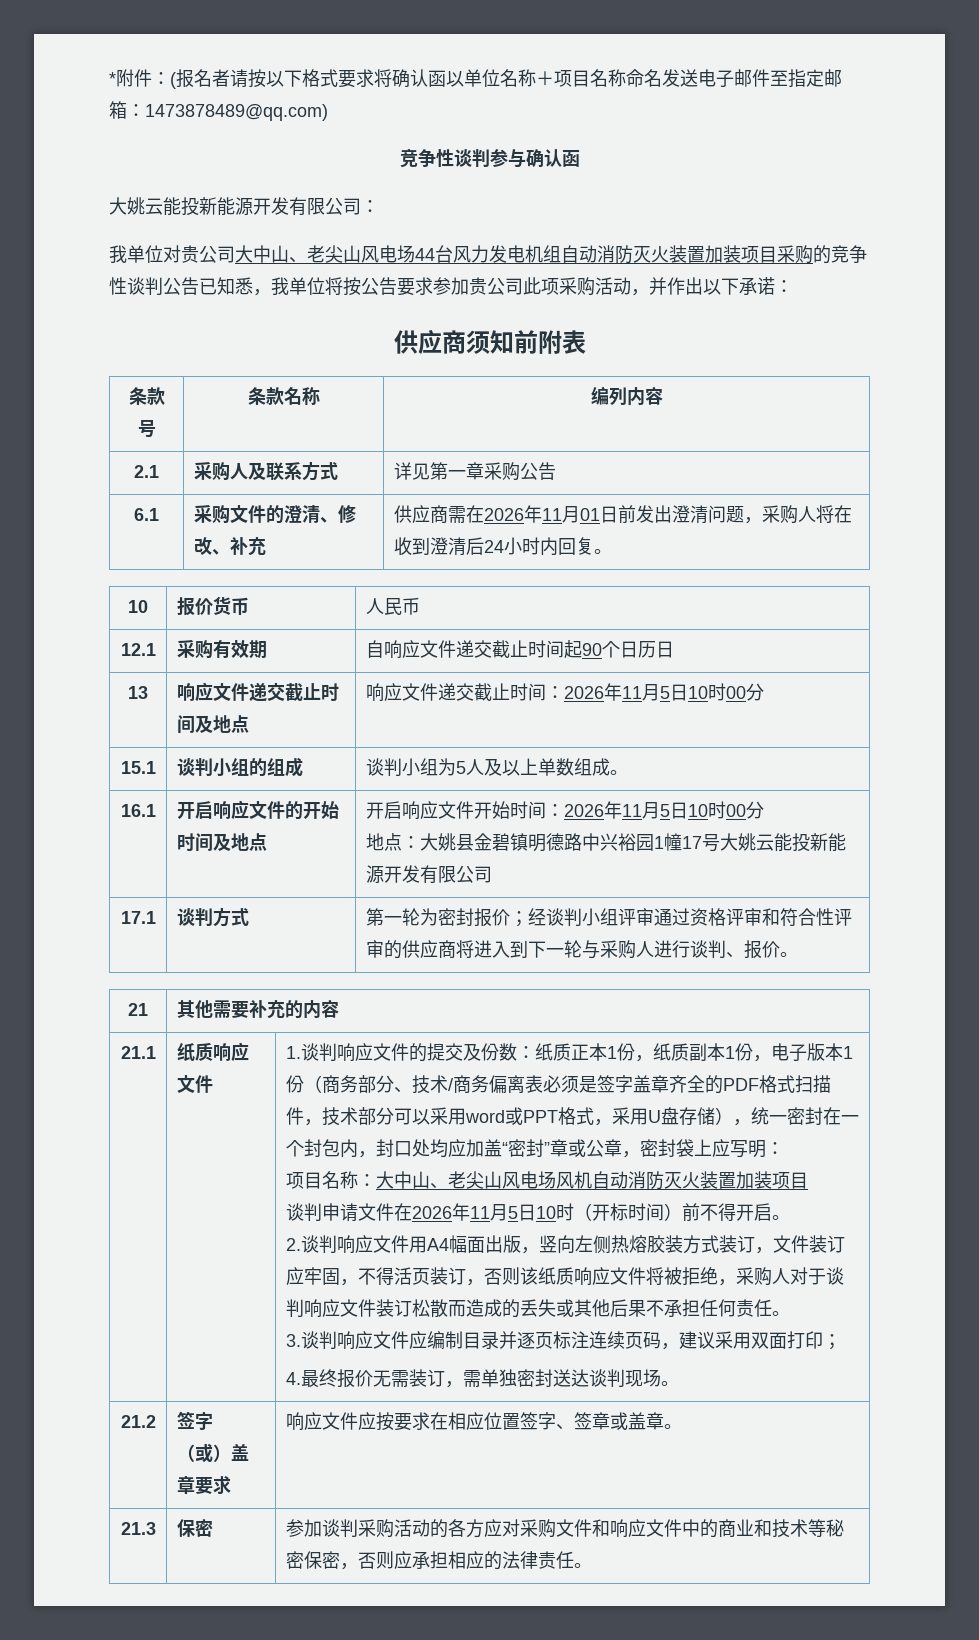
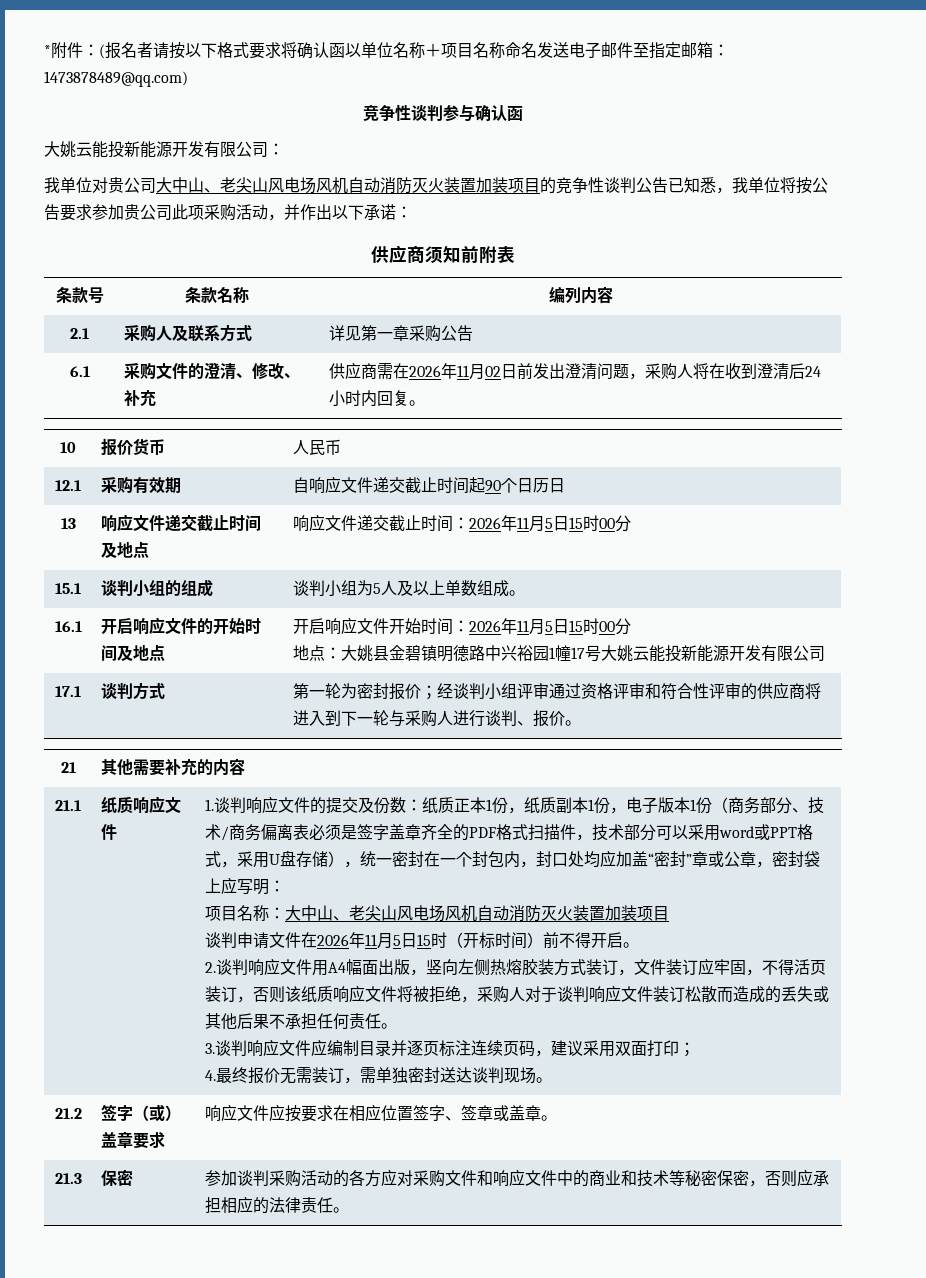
- 我单位对贵公司大中山、老尖山风电场44台风力发电机组自动消防灭火装置加装项目采购的竞争性谈判公告已知悉，我单位将按公告要求参加贵公司此项采购活动，并作出以下承诺：
+ 我单位对贵公司大中山、老尖山风电场风机自动消防灭火装置加装项目的竞争性谈判公告已知悉，我单位将按公告要求参加贵公司此项采购活动，并作出以下承诺：
- 6.1 | 采购文件的澄清、修改、补充 | 供应商需在2026年11月01日前发出澄清问题，采购人将在收到澄清后24小时内回复。
+ 6.1 | 采购文件的澄清、修改、补充 | 供应商需在2026年11月02日前发出澄清问题，采购人将在收到澄清后24小时内回复。
- 13 | 响应文件递交截止时间及地点 | 响应文件递交截止时间：2026年11月5日10时00分
+ 13 | 响应文件递交截止时间及地点 | 响应文件递交截止时间：2026年11月5日15时00分
- 16.1 | 开启响应文件的开始时间及地点 | 开启响应文件开始时间：2026年11月5日10时00分
+ 16.1 | 开启响应文件的开始时间及地点 | 开启响应文件开始时间：2026年11月5日15时00分
- 谈判申请文件在2026年11月5日10时（开标时间）前不得开启。
+ 谈判申请文件在2026年11月5日15时（开标时间）前不得开启。

